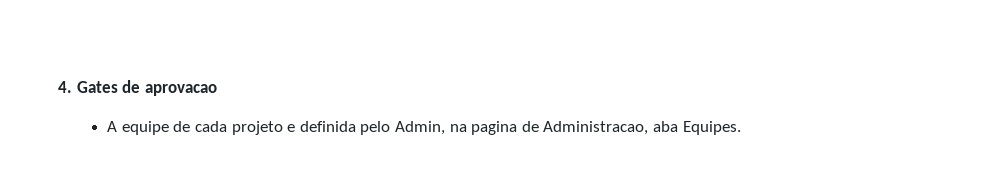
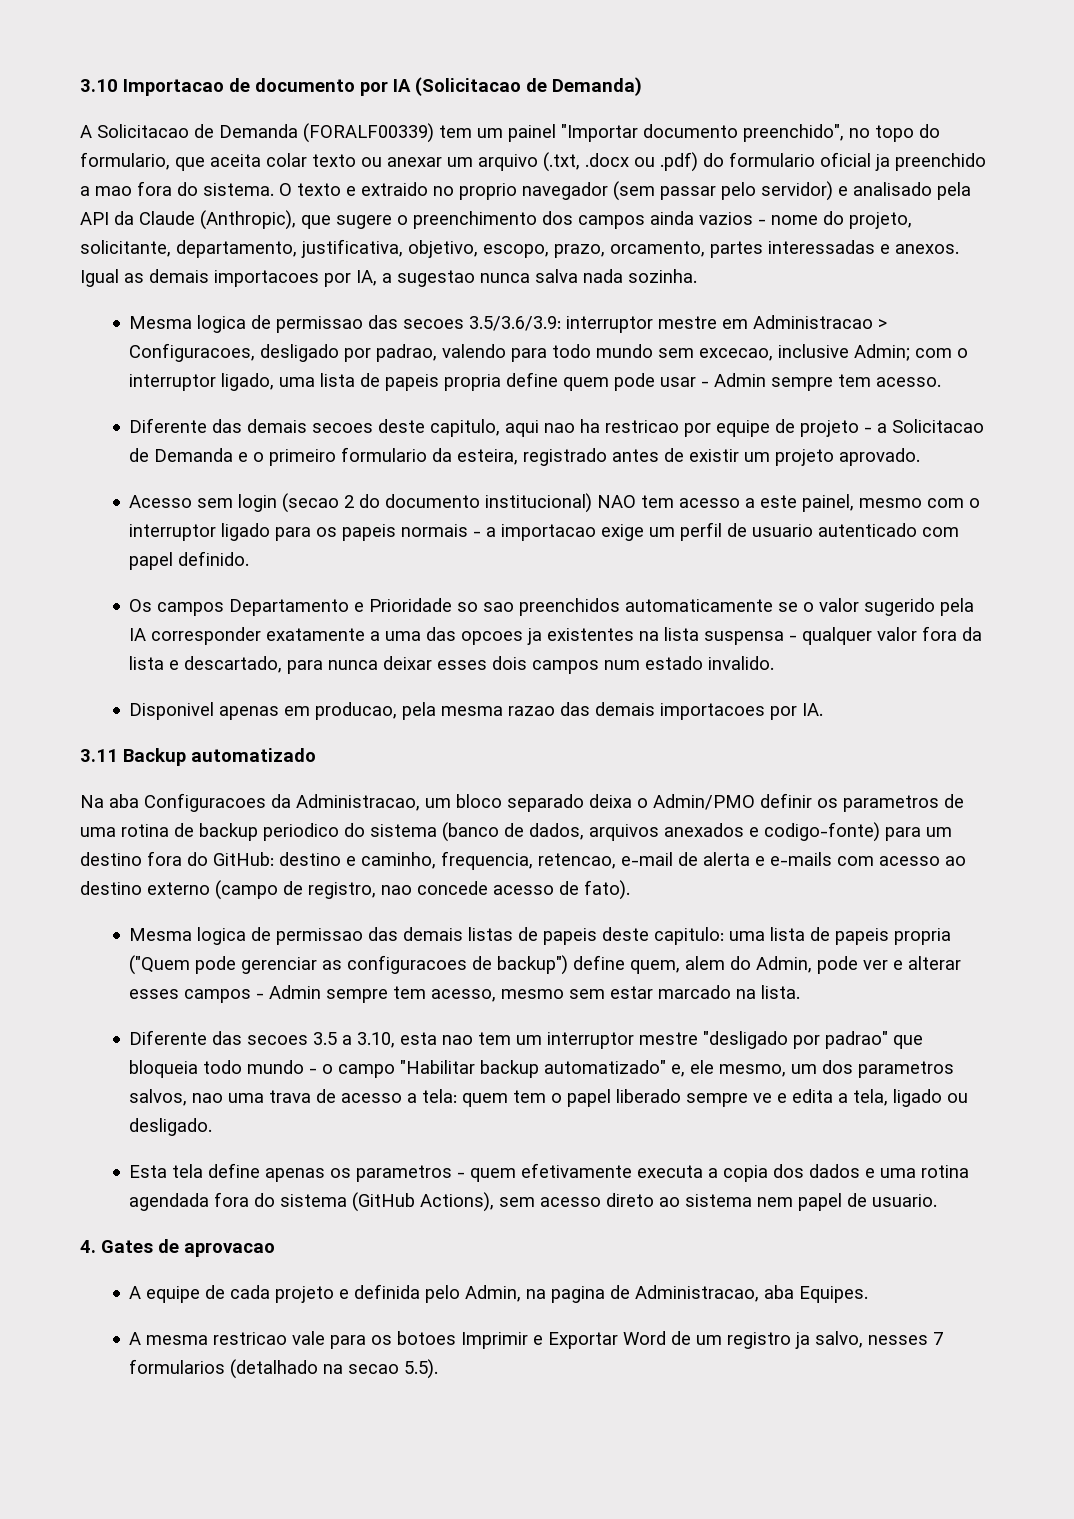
+ 3.10 Importacao de documento por IA (Solicitacao de Demanda)
+ A Solicitacao de Demanda (FORALF00339) tem um painel "Importar documento preenchido", no topo do formulario, que aceita colar texto ou anexar um arquivo (.txt, .docx ou .pdf) do formulario oficial ja preenchido a mao fora do sistema. O texto e extraido no proprio navegador (sem passar pelo servidor) e analisado pela API da Claude (Anthropic), que sugere o preenchimento dos campos ainda vazios - nome do projeto, solicitante, departamento, justificativa, objetivo, escopo, prazo, orcamento, partes interessadas e anexos. Igual as demais importacoes por IA, a sugestao nunca salva nada sozinha.
+ Mesma logica de permissao das secoes 3.5/3.6/3.9: interruptor mestre em Administracao > Configuracoes, desligado por padrao, valendo para todo mundo sem excecao, inclusive Admin; com o interruptor ligado, uma lista de papeis propria define quem pode usar - Admin sempre tem acesso.
+ Diferente das demais secoes deste capitulo, aqui nao ha restricao por equipe de projeto - a Solicitacao de Demanda e o primeiro formulario da esteira, registrado antes de existir um projeto aprovado.
+ Acesso sem login (secao 2 do documento institucional) NAO tem acesso a este painel, mesmo com o interruptor ligado para os papeis normais - a importacao exige um perfil de usuario autenticado com papel definido.
+ Os campos Departamento e Prioridade so sao preenchidos automaticamente se o valor sugerido pela IA corresponder exatamente a uma das opcoes ja existentes na lista suspensa - qualquer valor fora da lista e descartado, para nunca deixar esses dois campos num estado invalido.
+ Disponivel apenas em producao, pela mesma razao das demais importacoes por IA.
+ 3.11 Backup automatizado
+ Na aba Configuracoes da Administracao, um bloco separado deixa o Admin/PMO definir os parametros de uma rotina de backup periodico do sistema (banco de dados, arquivos anexados e codigo-fonte) para um destino fora do GitHub: destino e caminho, frequencia, retencao, e-mail de alerta e e-mails com acesso ao destino externo (campo de registro, nao concede acesso de fato).
+ Mesma logica de permissao das demais listas de papeis deste capitulo: uma lista de papeis propria ("Quem pode gerenciar as configuracoes de backup") define quem, alem do Admin, pode ver e alterar esses campos - Admin sempre tem acesso, mesmo sem estar marcado na lista.
+ Diferente das secoes 3.5 a 3.10, esta nao tem um interruptor mestre "desligado por padrao" que bloqueia todo mundo - o campo "Habilitar backup automatizado" e, ele mesmo, um dos parametros salvos, nao uma trava de acesso a tela: quem tem o papel liberado sempre ve e edita a tela, ligado ou desligado.
+ Esta tela define apenas os parametros - quem efetivamente executa a copia dos dados e uma rotina agendada fora do sistema (GitHub Actions), sem acesso direto ao sistema nem papel de usuario.
+ A mesma restricao vale para os botoes Imprimir e Exportar Word de um registro ja salvo, nesses 7 formularios (detalhado na secao 5.5).

